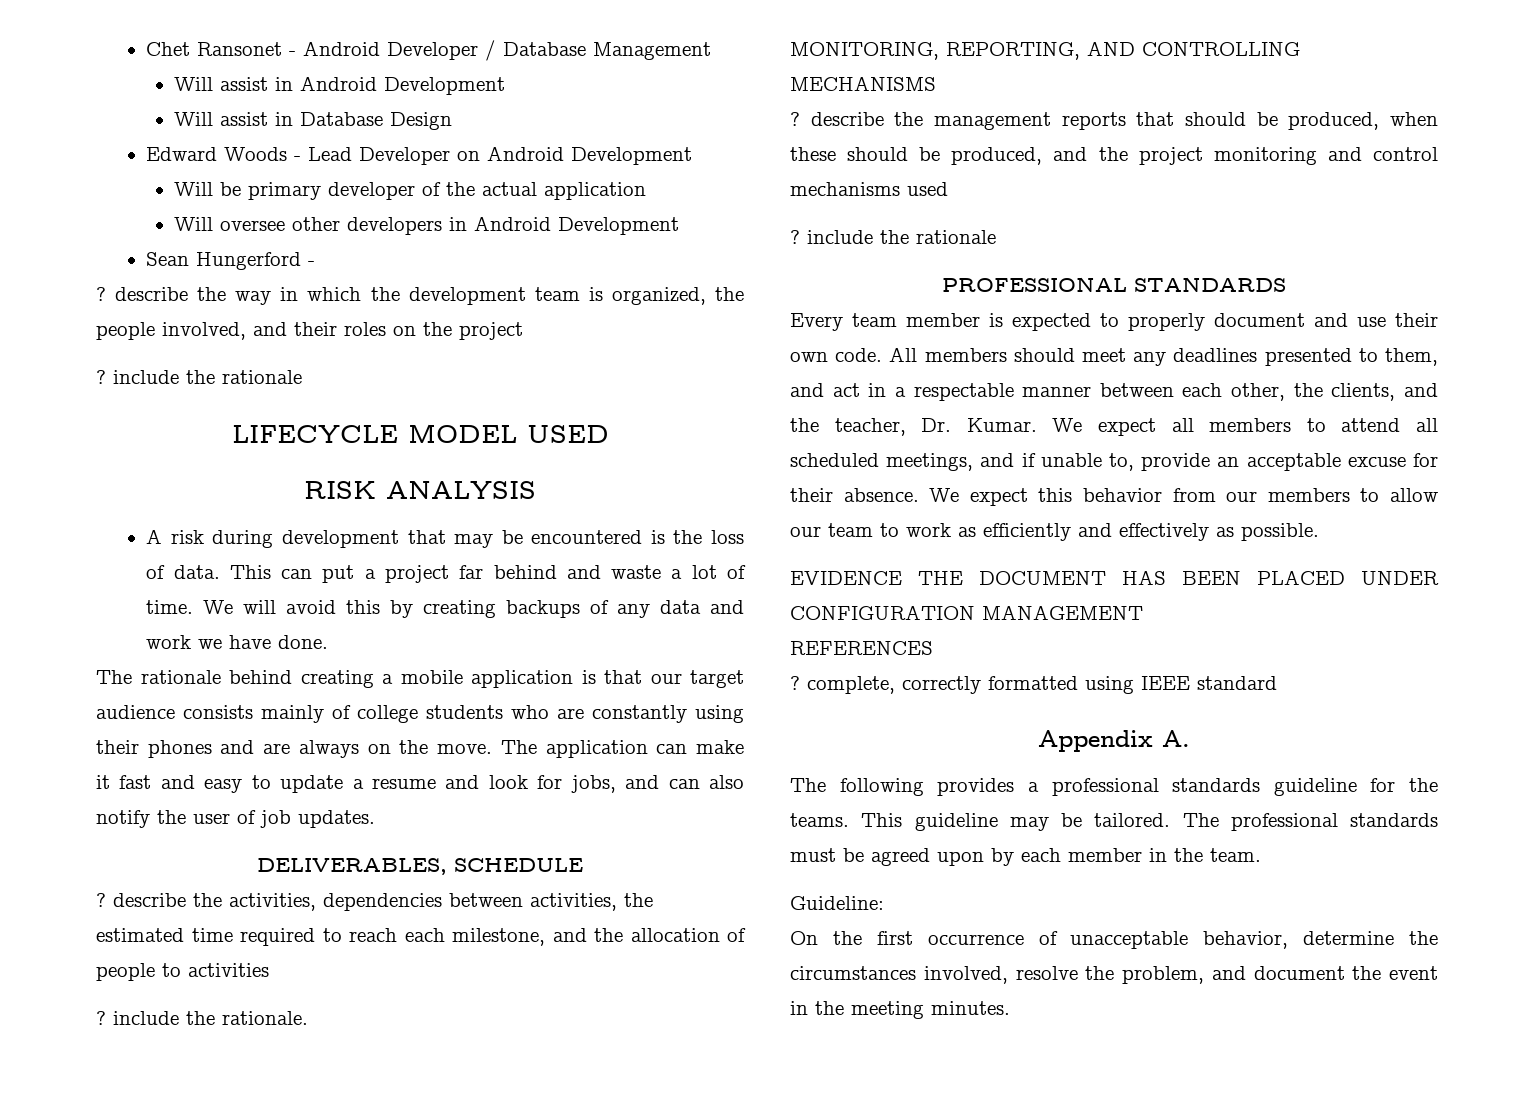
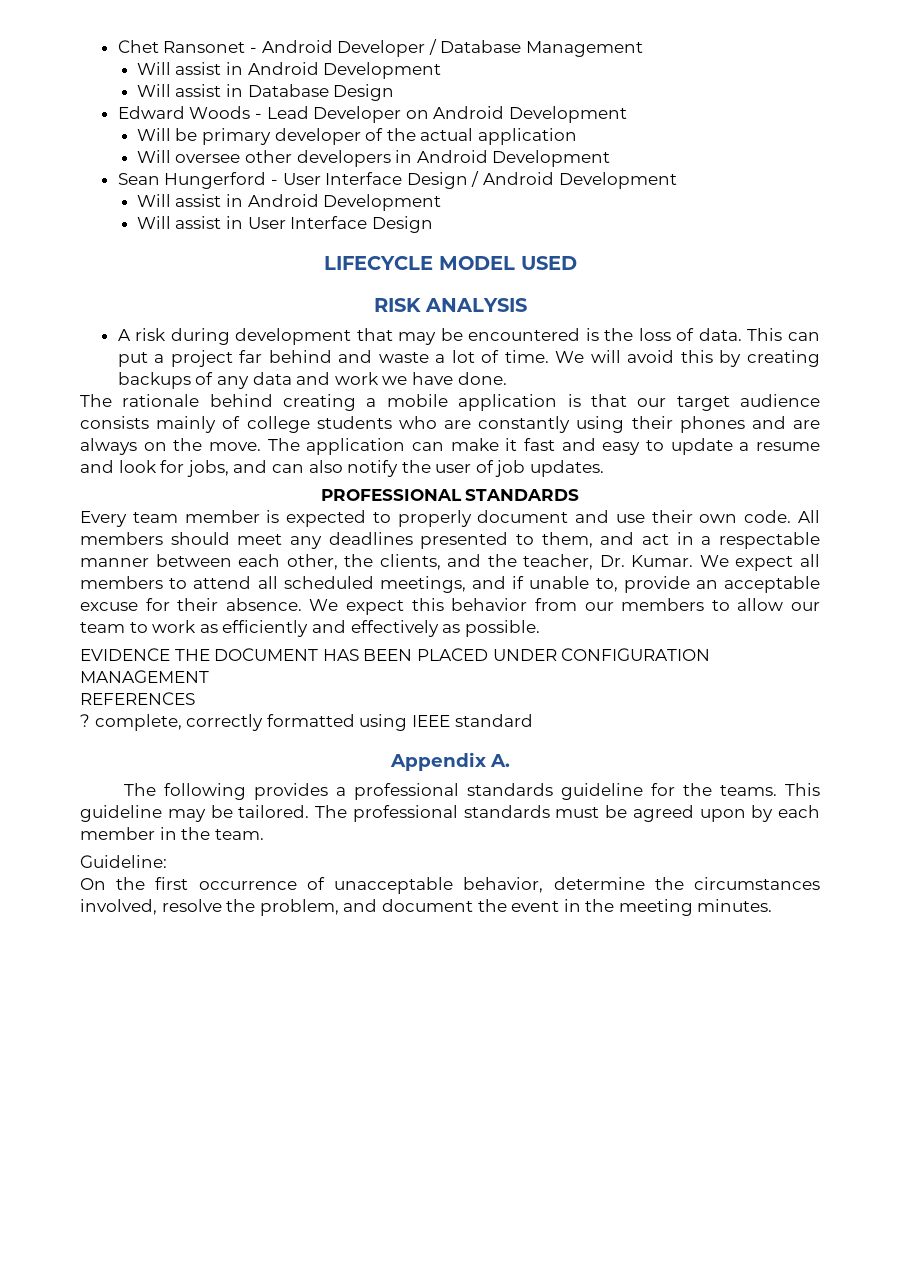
- Sean Hungerford -
- ? describe the way in which the development team is organized, the people involved, and their roles on the project
- ? include the rationale
+ Sean Hungerford - User Interface Design / Android Development
+ Will assist in Android Development
+ Will assist in User Interface Design
- DELIVERABLES, SCHEDULE
- ? describe the activities, dependencies between activities, the estimated time required to reach each milestone, and the allocation of people to activities
- ? include the rationale.
- MONITORING, REPORTING, AND CONTROLLING MECHANISMS
- ? describe the management reports that should be produced, when these should be produced, and the project monitoring and control mechanisms used
- ? include the rationale

